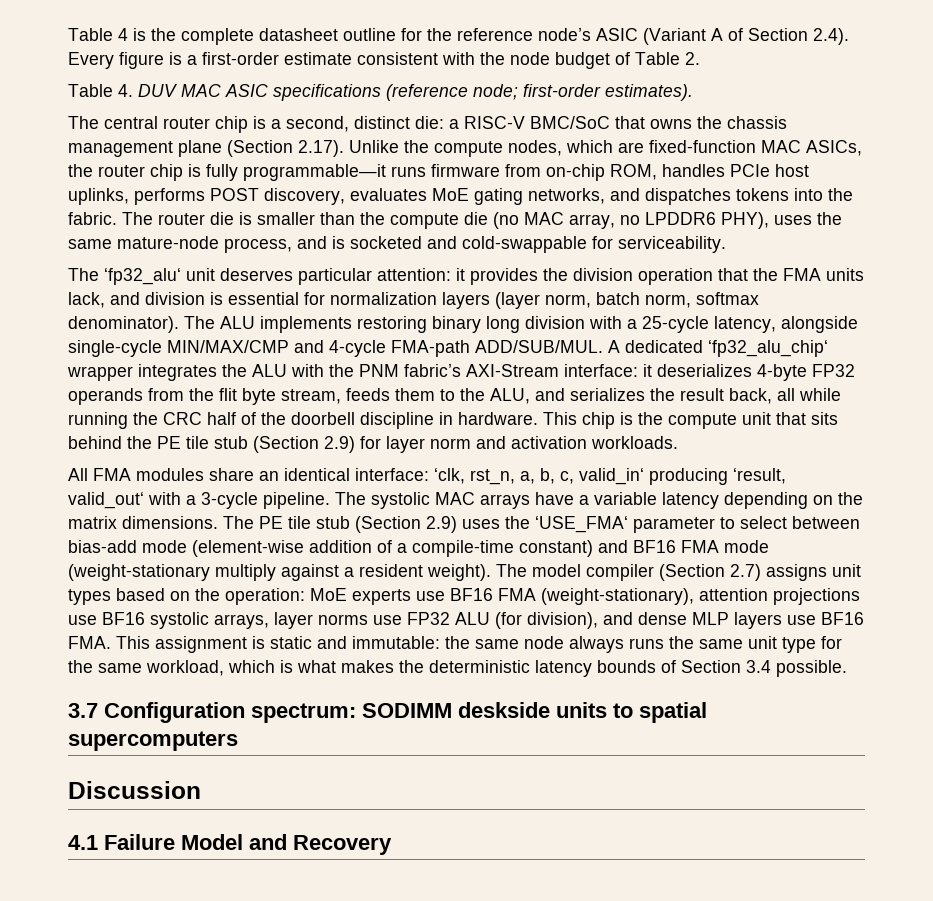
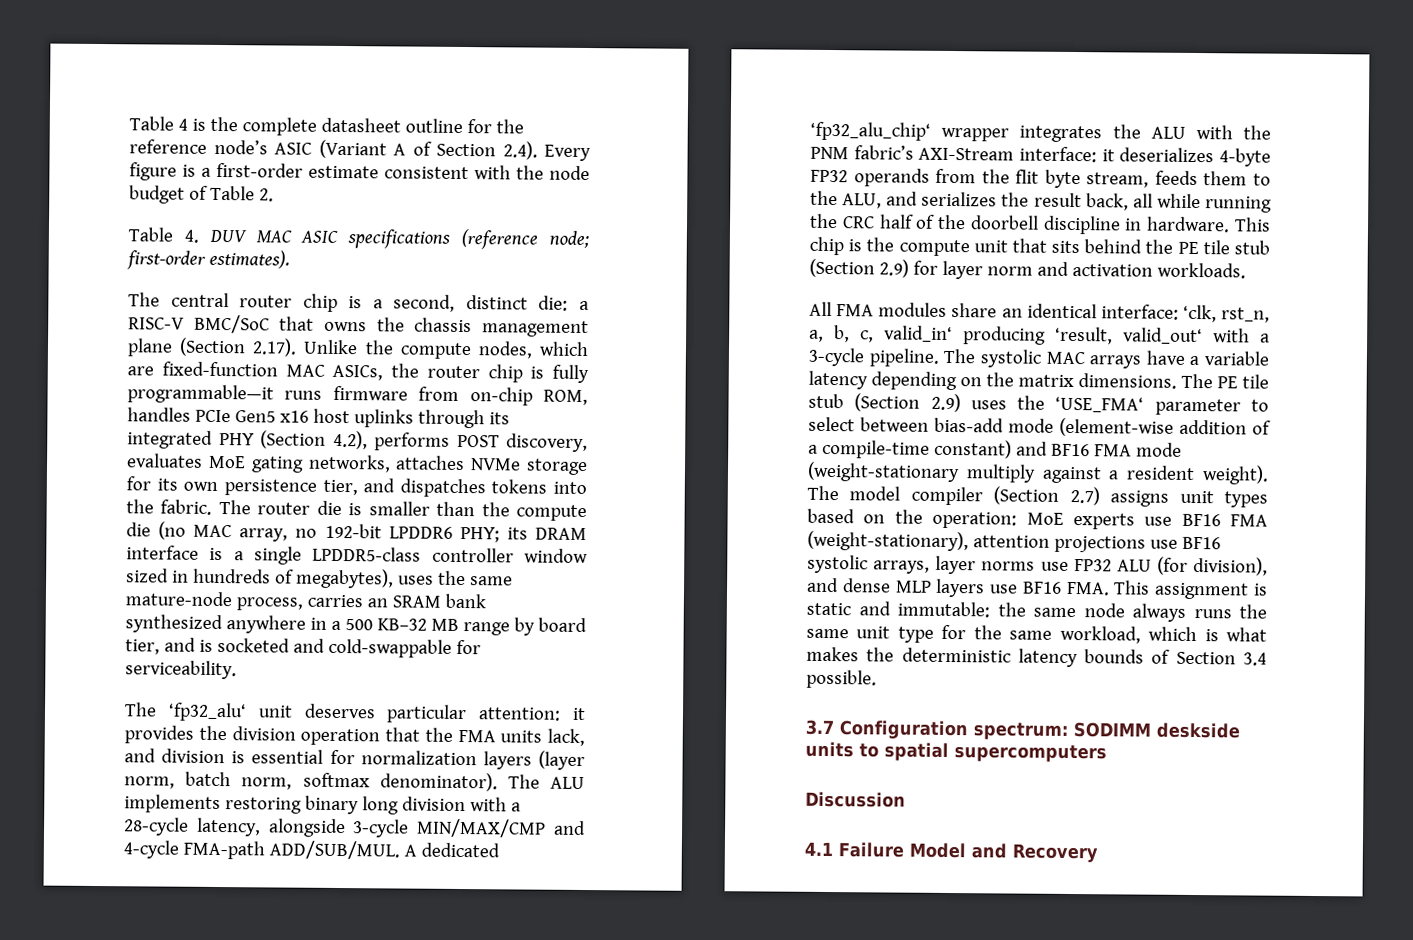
- The central router chip is a second, distinct die: a RISC-V BMC/SoC that owns the chassis management plane (Section 2.17). Unlike the compute nodes, which are fixed-function MAC ASICs, the router chip is fully programmable—it runs firmware from on-chip ROM, handles PCIe host uplinks, performs POST discovery, evaluates MoE gating networks, and dispatches tokens into the fabric.
+ The central router chip is a second, distinct die: a RISC-V BMC/SoC that owns the chassis management plane (Section 2.17). Unlike the compute nodes, which are fixed-function MAC ASICs, the router chip is fully programmable—it runs firmware from on-chip ROM, handles PCIe Gen5 x16 host uplinks through its integrated PHY (Section 4.2), performs POST discovery, evaluates MoE gating networks, attaches NVMe storage for its own persistence tier, and dispatches tokens into the fabric.
- The router die is smaller than the compute die (no MAC array, no LPDDR6 PHY), uses the same mature-node process, and is socketed and cold-swappable for serviceability.
+ The router die is smaller than the compute die (no MAC array, no 192-bit LPDDR6 PHY; its DRAM interface is a single LPDDR5-class controller window sized in hundreds of megabytes), uses the same mature-node process, carries an SRAM bank synthesized anywhere in a 500 KB–32 MB range by board tier, and is socketed and cold-swappable for serviceability.
- The ALU implements restoring binary long division with a 25-cycle latency, alongside single-cycle MIN/MAX/CMP and 4-cycle FMA-path ADD/SUB/MUL.
+ The ALU implements restoring binary long division with a 28-cycle latency, alongside 3-cycle MIN/MAX/CMP and 4-cycle FMA-path ADD/SUB/MUL.

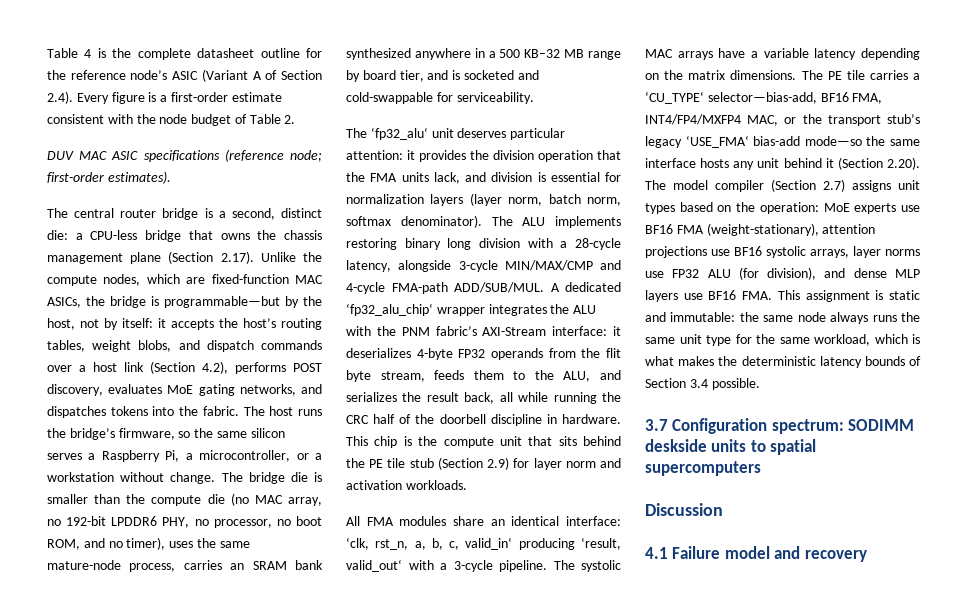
- Table 4. DUV MAC ASIC specifications (reference node; first-order estimates).
+ DUV MAC ASIC specifications (reference node; first-order estimates).
- The central router chip is a second, distinct die: a RISC-V BMC/SoC that owns the chassis management plane (Section 2.17). Unlike the compute nodes, which are fixed-function MAC ASICs, the router chip is fully programmable—it runs firmware from on-chip ROM, handles PCIe Gen5 x16 host uplinks through its integrated PHY (Section 4.2), performs POST discovery, evaluates MoE gating networks, attaches NVMe storage for its own persistence tier, and dispatches tokens into the fabric.
+ The central router bridge is a second, distinct die: a CPU-less bridge that owns the chassis management plane (Section 2.17). Unlike the compute nodes, which are fixed-function MAC ASICs, the bridge is programmable—but by the host, not by itself: it accepts the host’s routing tables, weight blobs, and dispatch commands over a host link (Section 4.2), performs POST discovery, evaluates MoE gating networks, and dispatches tokens into the fabric.
- The router die is smaller than the compute die (no MAC array, no 192-bit LPDDR6 PHY; its DRAM interface is a single LPDDR5-class controller window sized in hundreds of megabytes), uses the same mature-node process, carries an SRAM bank synthesized anywhere in a 500 KB–32 MB range by board tier, and is socketed and cold-swappable for serviceability.
+ The host runs the bridge’s firmware, so the same silicon serves a Raspberry Pi, a microcontroller, or a workstation without change. The bridge die is smaller than the compute die (no MAC array, no 192-bit LPDDR6 PHY, no processor, no boot ROM, and no timer), uses the same mature-node process, carries an SRAM bank synthesized anywhere in a 500 KB–32 MB range by board tier, and is socketed and cold-swappable for serviceability.
- The PE tile stub (Section 2.9) uses the ‘USE_FMA‘ parameter to select between bias-add mode (element-wise addition of a compile-time constant) and BF16 FMA mode (weight-stationary multiply against a resident weight). The model compiler (Section 2.7) assigns unit types based on the operation:
+ The PE tile carries a ‘CU_TYPE‘ selector—bias-add, BF16 FMA, INT4/FP4/MXFP4 MAC, or the transport stub’s legacy ‘USE_FMA‘ bias-add mode—so the same interface hosts any unit behind it (Section 2.20). The model compiler (Section 2.7) assigns unit types based on the operation:
- 4.1 Failure Model and Recovery
+ 4.1 Failure model and recovery

